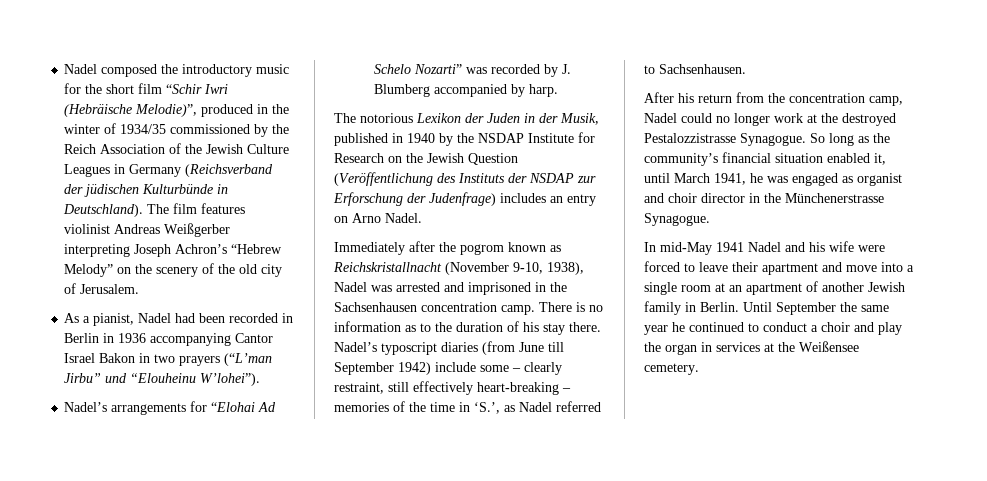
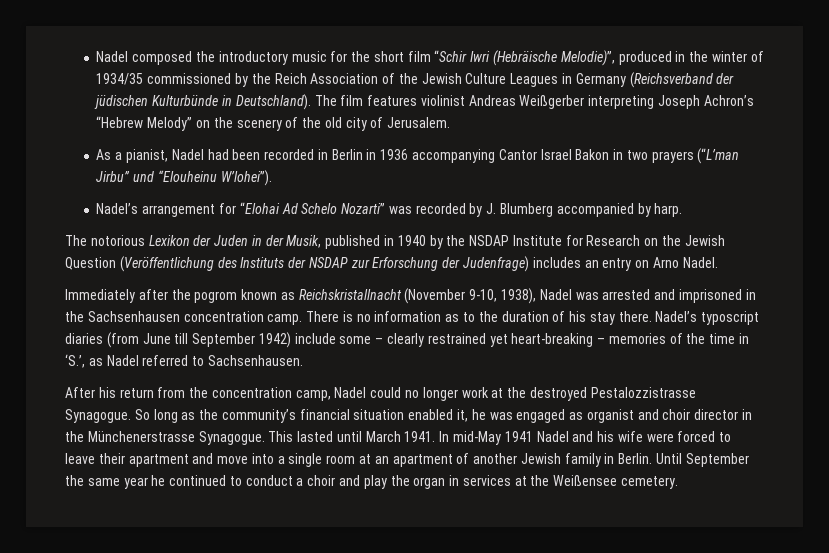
- Nadel’s arrangements for “Elohai Ad Schelo Nozarti” was recorded by J. Blumberg accompanied by harp.
+ Nadel’s arrangement for “Elohai Ad Schelo Nozarti” was recorded by J. Blumberg accompanied by harp.
- Nadel’s typoscript diaries (from June till September 1942) include some – clearly restraint, still effectively heart-breaking – memories of the time in ‘S.’, as Nadel referred to Sachsenhausen.
+ Nadel’s typoscript diaries (from June till September 1942) include some – clearly restrained yet heart-breaking – memories of the time in ‘S.’, as Nadel referred to Sachsenhausen.
- So long as the community’s financial situation enabled it, until March 1941, he was engaged as organist and choir director in the Münchenerstrasse Synagogue.
- In mid-May 1941 Nadel and his wife were forced to leave their apartment and move into a single room at an apartment of another Jewish family in Berlin.
+ So long as the community’s financial situation enabled it, he was engaged as organist and choir director in the Münchenerstrasse Synagogue. This lasted until March 1941. In mid-May 1941 Nadel and his wife were forced to leave their apartment and move into a single room at an apartment of another Jewish family in Berlin.

